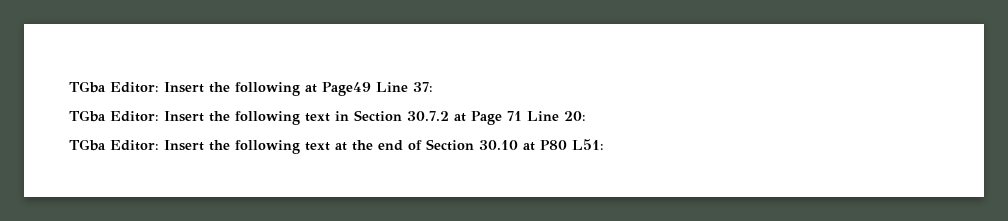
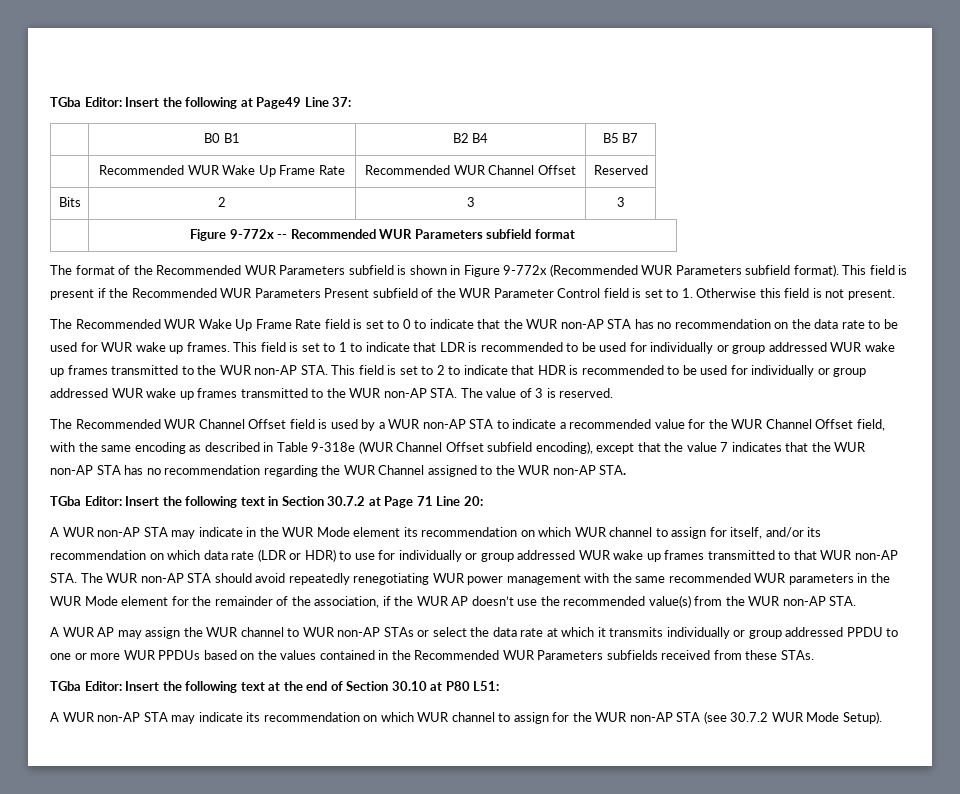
+ | B0 B1 | B2 B4 | B5 B7
+ | Recommended WUR Wake Up Frame Rate | Recommended WUR Channel Offset | Reserved
+ Bits | 2 | 3 | 3
+ | Figure 9-772x -- Recommended WUR Parameters subfield format
+ The format of the Recommended WUR Parameters subfield is shown in Figure 9-772x (Recommended WUR Parameters subfield format). This field is present if the Recommended WUR Parameters Present subfield of the WUR Parameter Control field is set to 1. Otherwise this field is not present.
+ The Recommended WUR Wake Up Frame Rate field is set to 0 to indicate that the WUR non-AP STA has no recommendation on the data rate to be used for WUR wake up frames. This field is set to 1 to indicate that LDR is recommended to be used for individually or group addressed WUR wake up frames transmitted to the WUR non-AP STA. This field is set to 2 to indicate that HDR is recommended to be used for individually or group addressed WUR wake up frames transmitted to the WUR non-AP STA. The value of 3 is reserved.
+ The Recommended WUR Channel Offset field is used by a WUR non-AP STA to indicate a recommended value for the WUR Channel Offset field, with the same encoding as described in Table 9-318e (WUR Channel Offset subfield encoding), except that the value 7 indicates that the WUR non-AP STA has no recommendation regarding the WUR Channel assigned to the WUR non-AP STA.
+ A WUR non-AP STA may indicate in the WUR Mode element its recommendation on which WUR channel to assign for itself, and/or its recommendation on which data rate (LDR or HDR) to use for individually or group addressed WUR wake up frames transmitted to that WUR non-AP STA. The WUR non-AP STA should avoid repeatedly renegotiating WUR power management with the same recommended WUR parameters in the WUR Mode element for the remainder of the association, if the WUR AP doesn’t use the recommended value(s) from the WUR non-AP STA.
+ A WUR AP may assign the WUR channel to WUR non-AP STAs or select the data rate at which it transmits individually or group addressed PPDU to one or more WUR PPDUs based on the values contained in the Recommended WUR Parameters subfields received from these STAs.
+ A WUR non-AP STA may indicate its recommendation on which WUR channel to assign for the WUR non-AP STA (see 30.7.2 WUR Mode Setup).

